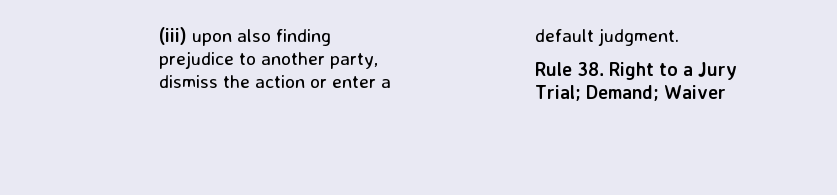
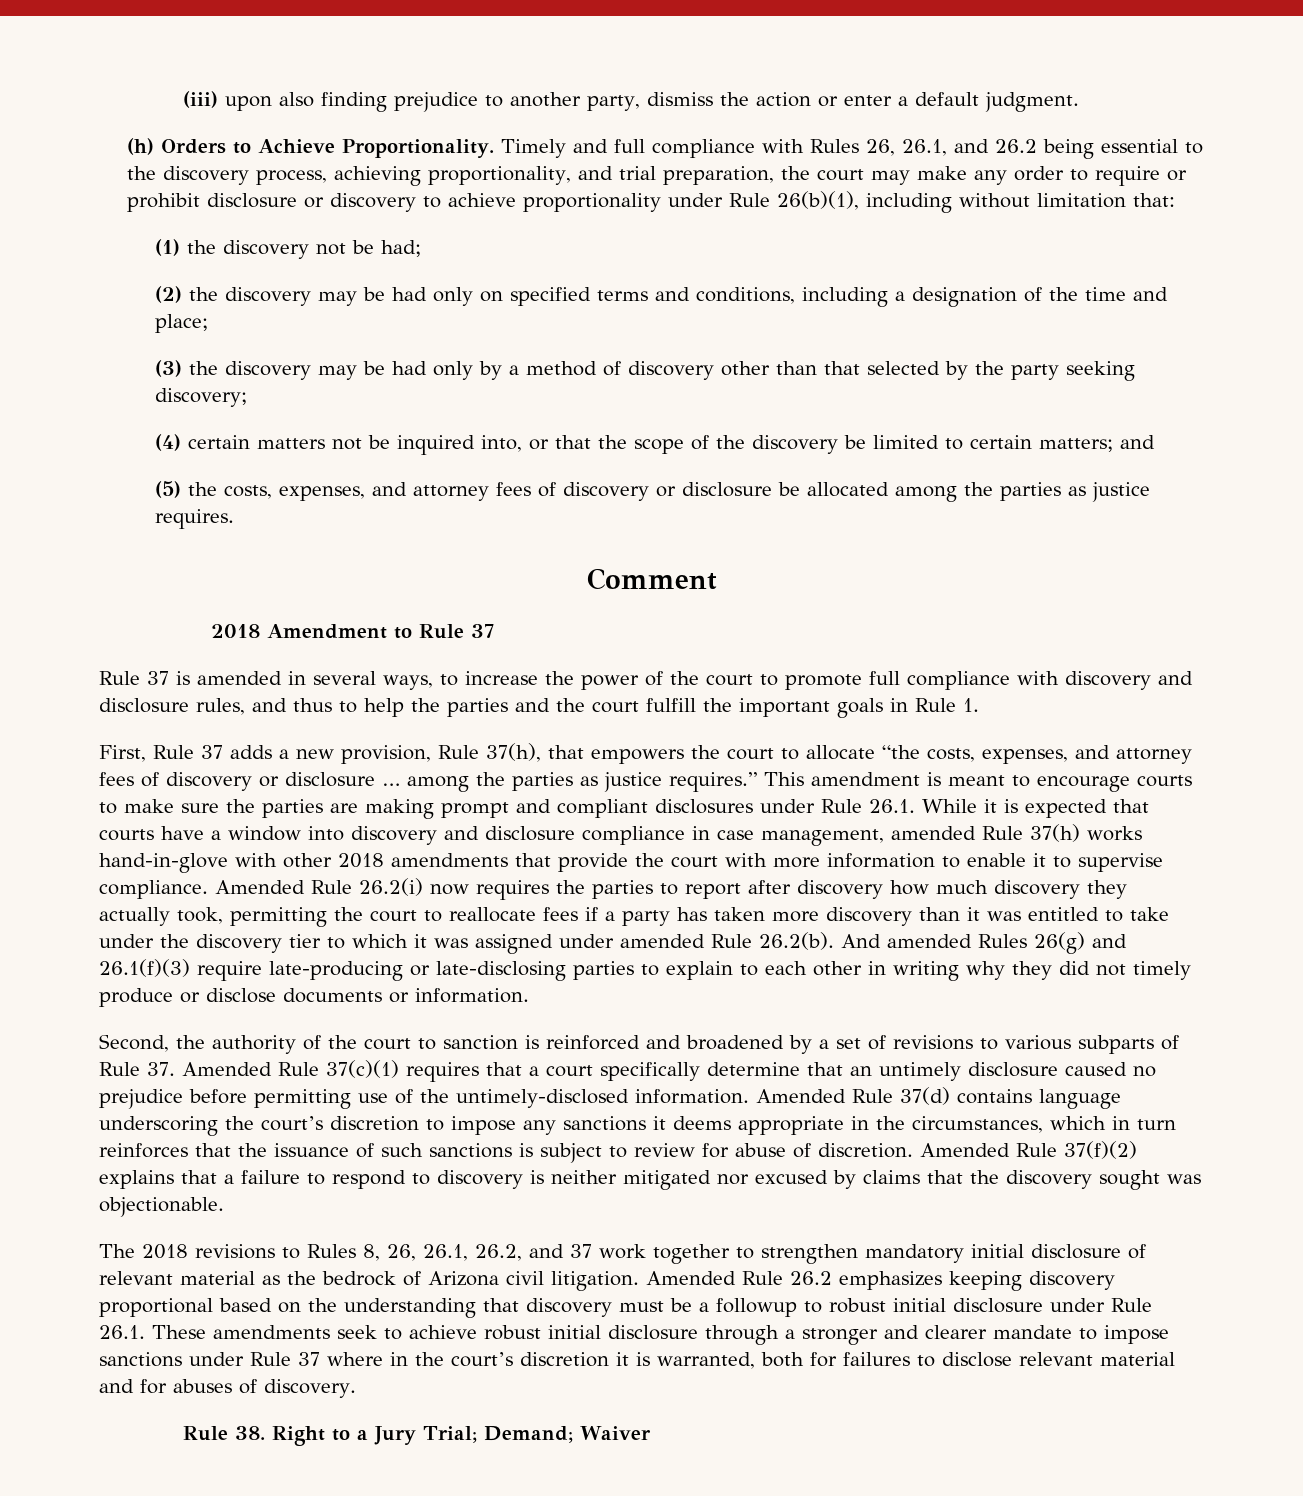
+ (h) Orders to Achieve Proportionality. Timely and full compliance with Rules 26, 26.1, and 26.2 being essential to the discovery process, achieving proportionality, and trial preparation, the court may make any order to require or prohibit disclosure or discovery to achieve proportionality under Rule 26(b)(1), including without limitation that:
+ (1) the discovery not be had;
+ (2) the discovery may be had only on specified terms and conditions, including a designation of the time and place;
+ (3) the discovery may be had only by a method of discovery other than that selected by the party seeking discovery;
+ (4) certain matters not be inquired into, or that the scope of the discovery be limited to certain matters; and
+ (5) the costs, expenses, and attorney fees of discovery or disclosure be allocated among the parties as justice requires.
+ Comment
+ 2018 Amendment to Rule 37
+ Rule 37 is amended in several ways, to increase the power of the court to promote full compliance with discovery and disclosure rules, and thus to help the parties and the court fulfill the important goals in Rule 1.
+ First, Rule 37 adds a new provision, Rule 37(h), that empowers the court to allocate “the costs, expenses, and attorney fees of discovery or disclosure … among the parties as justice requires.” This amendment is meant to encourage courts to make sure the parties are making prompt and compliant disclosures under Rule 26.1. While it is expected that courts have a window into discovery and disclosure compliance in case management, amended Rule 37(h) works hand-in-glove with other 2018 amendments that provide the court with more information to enable it to supervise compliance. Amended Rule 26.2(i) now requires the parties to report after discovery how much discovery they actually took, permitting the court to reallocate fees if a party has taken more discovery than it was entitled to take under the discovery tier to which it was assigned under amended Rule 26.2(b). And amended Rules 26(g) and 26.1(f)(3) require late-producing or late-disclosing parties to explain to each other in writing why they did not timely produce or disclose documents or information.
+ Second, the authority of the court to sanction is reinforced and broadened by a set of revisions to various subparts of Rule 37. Amended Rule 37(c)(1) requires that a court specifically determine that an untimely disclosure caused no prejudice before permitting use of the untimely-disclosed information. Amended Rule 37(d) contains language underscoring the court’s discretion to impose any sanctions it deems appropriate in the circumstances, which in turn reinforces that the issuance of such sanctions is subject to review for abuse of discretion. Amended Rule 37(f)(2) explains that a failure to respond to discovery is neither mitigated nor excused by claims that the discovery sought was objectionable.
+ The 2018 revisions to Rules 8, 26, 26.1, 26.2, and 37 work together to strengthen mandatory initial disclosure of relevant material as the bedrock of Arizona civil litigation. Amended Rule 26.2 emphasizes keeping discovery proportional based on the understanding that discovery must be a followup to robust initial disclosure under Rule 26.1. These amendments seek to achieve robust initial disclosure through a stronger and clearer mandate to impose sanctions under Rule 37 where in the court’s discretion it is warranted, both for failures to disclose relevant material and for abuses of discovery.

